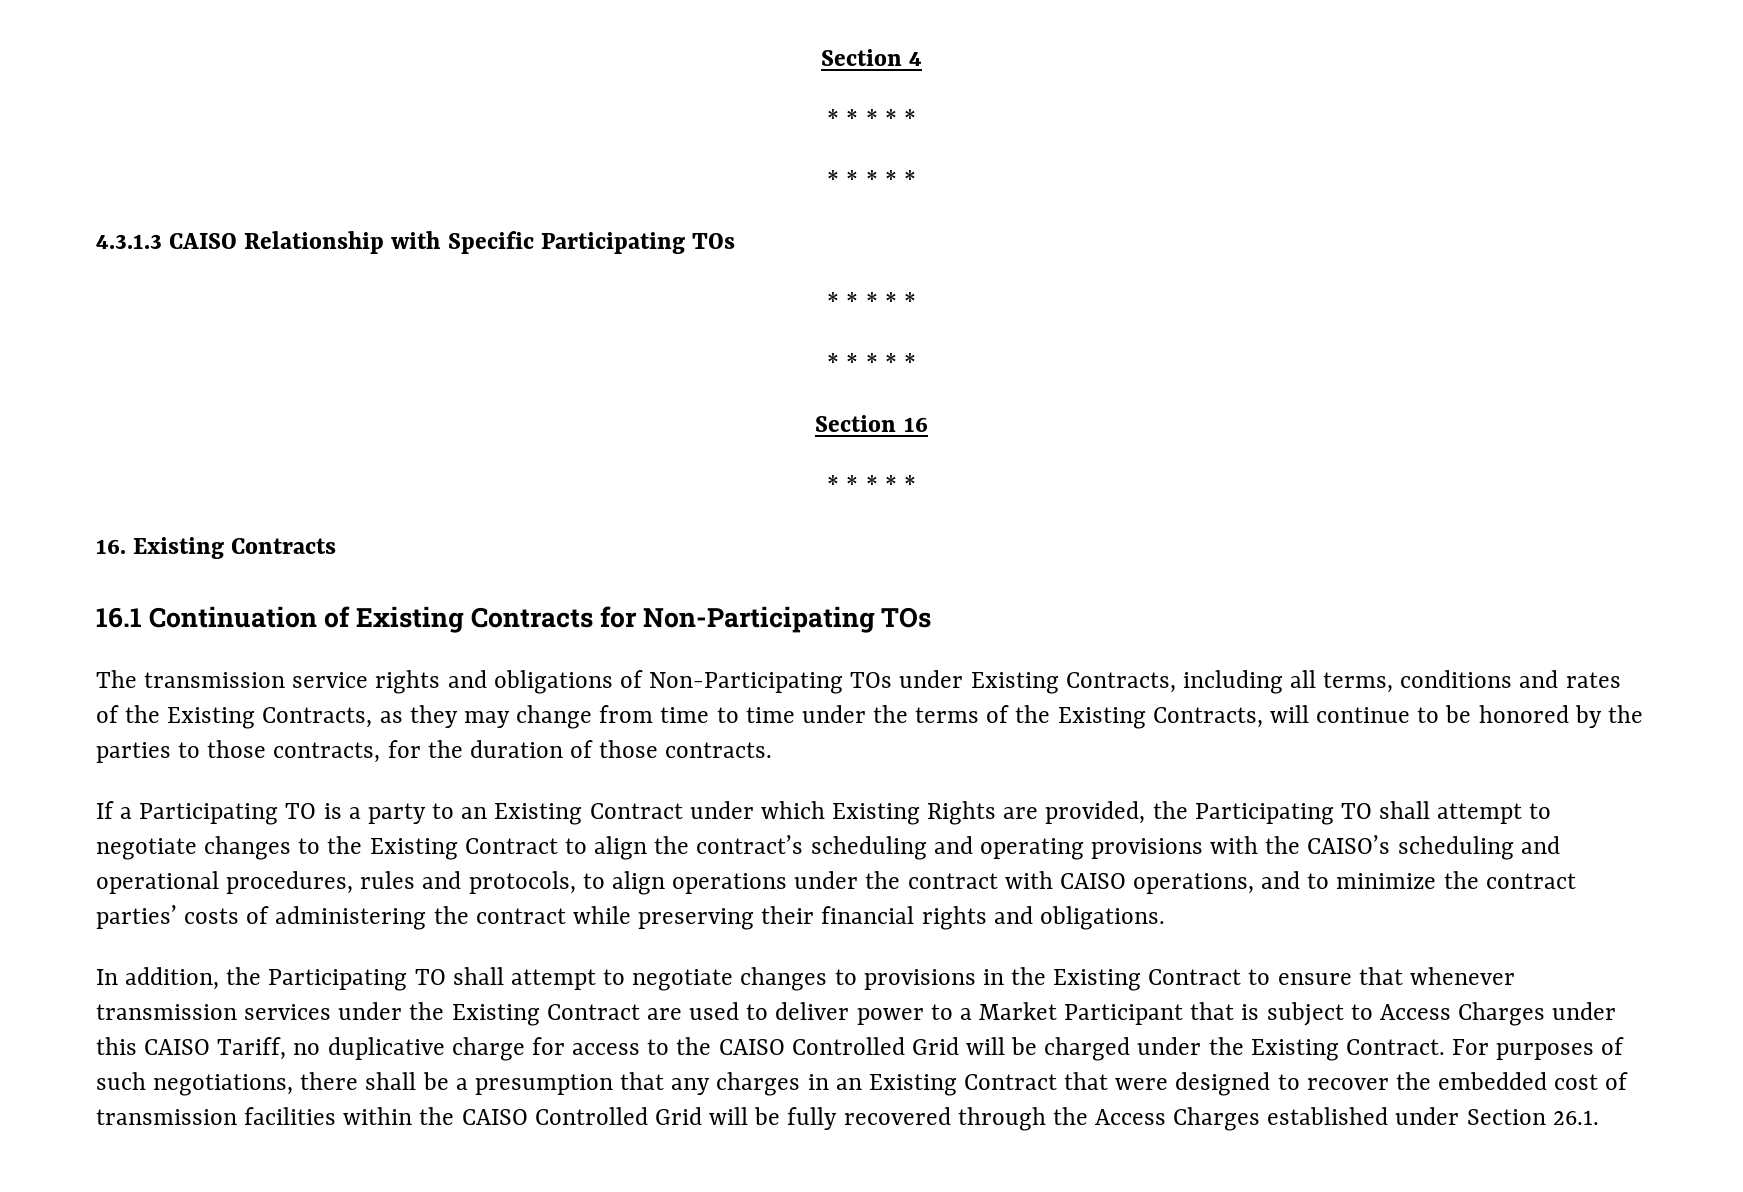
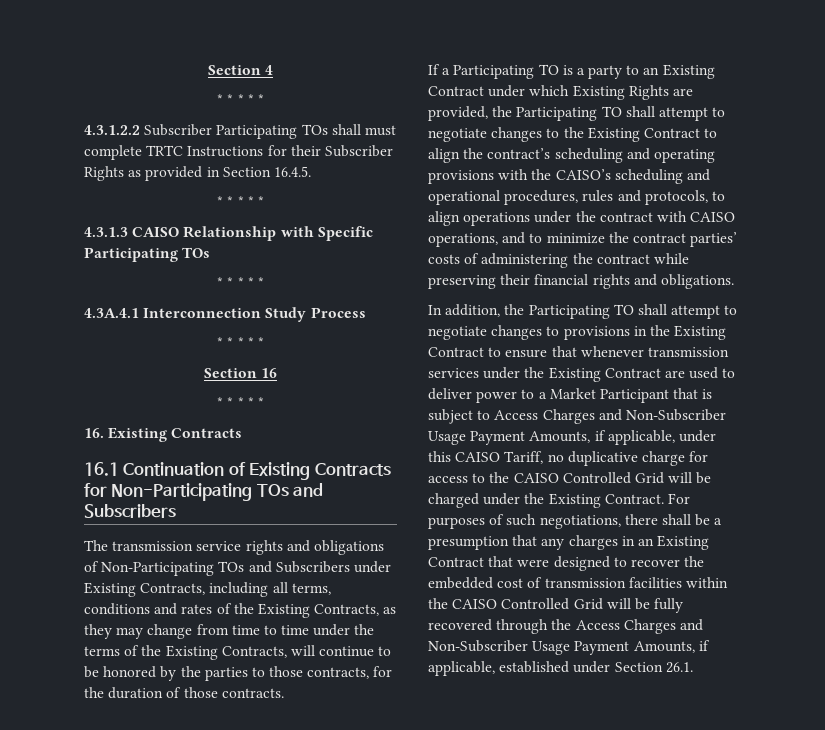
+ 4.3.1.2.2 Subscriber Participating TOs shall must complete TRTC Instructions for their Subscriber Rights as provided in Section 16.4.5.
+ 4.3A.4.1 Interconnection Study Process
- 16.1 Continuation of Existing Contracts for Non-Participating TOs
+ 16.1 Continuation of Existing Contracts for Non-Participating TOs and Subscribers
- The transmission service rights and obligations of Non-Participating TOs under Existing Contracts, including all terms, conditions and rates of the Existing Contracts, as they may change from time to time under the terms of the Existing Contracts, will continue to be honored by the parties to those contracts, for the duration of those contracts.
+ The transmission service rights and obligations of Non-Participating TOs and Subscribers under Existing Contracts, including all terms, conditions and rates of the Existing Contracts, as they may change from time to time under the terms of the Existing Contracts, will continue to be honored by the parties to those contracts, for the duration of those contracts.
- In addition, the Participating TO shall attempt to negotiate changes to provisions in the Existing Contract to ensure that whenever transmission services under the Existing Contract are used to deliver power to a Market Participant that is subject to Access Charges under this CAISO Tariff, no duplicative charge for access to the CAISO Controlled Grid will be charged under the Existing Contract.
+ In addition, the Participating TO shall attempt to negotiate changes to provisions in the Existing Contract to ensure that whenever transmission services under the Existing Contract are used to deliver power to a Market Participant that is subject to Access Charges and Non-Subscriber Usage Payment Amounts, if applicable, under this CAISO Tariff, no duplicative charge for access to the CAISO Controlled Grid will be charged under the Existing Contract.
- For purposes of such negotiations, there shall be a presumption that any charges in an Existing Contract that were designed to recover the embedded cost of transmission facilities within the CAISO Controlled Grid will be fully recovered through the Access Charges established under Section 26.1.
+ For purposes of such negotiations, there shall be a presumption that any charges in an Existing Contract that were designed to recover the embedded cost of transmission facilities within the CAISO Controlled Grid will be fully recovered through the Access Charges and Non-Subscriber Usage Payment Amounts, if applicable, established under Section 26.1.

